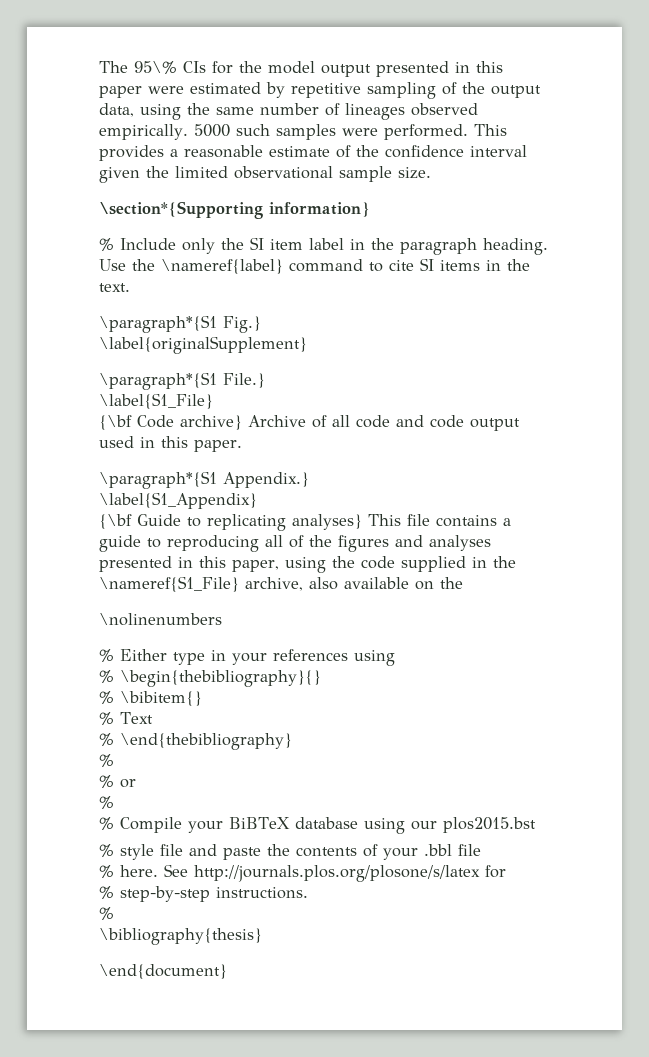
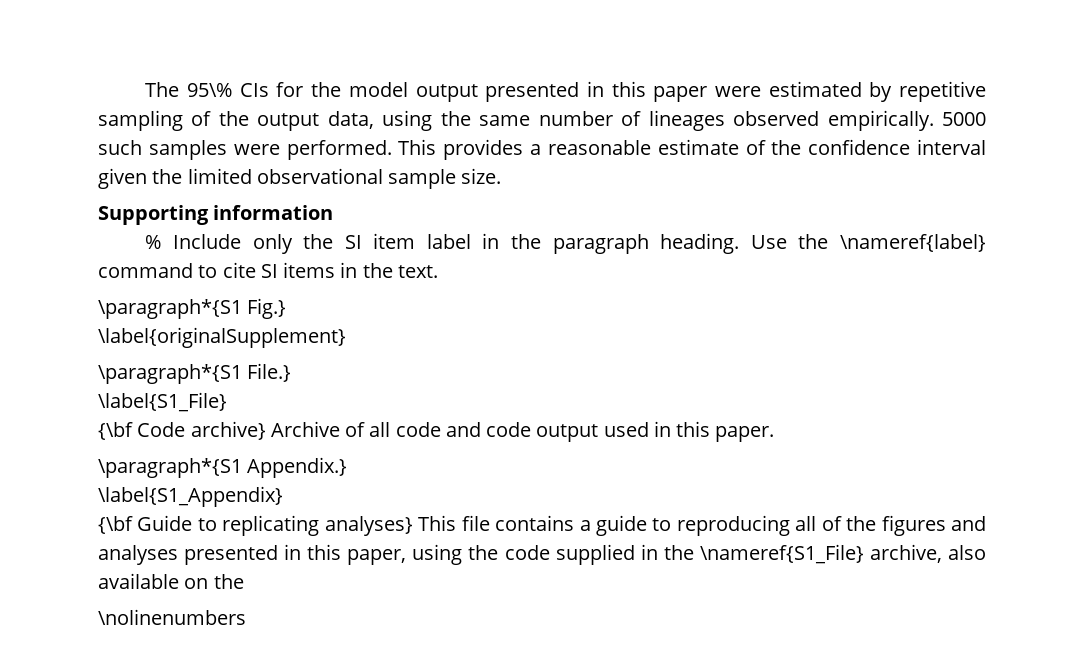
- \section*{Supporting information}
+ Supporting information
- % Either type in your references using
- % \begin{thebibliography}{}
- % \bibitem{}
- % Text
- % \end{thebibliography}
- %
- % or
- %
- % Compile your BiBTeX database using our plos2015.bst
- % style file and paste the contents of your .bbl file
- % here. See http://journals.plos.org/plosone/s/latex for
- % step-by-step instructions.
- %
- \bibliography{thesis}
- \end{document}

